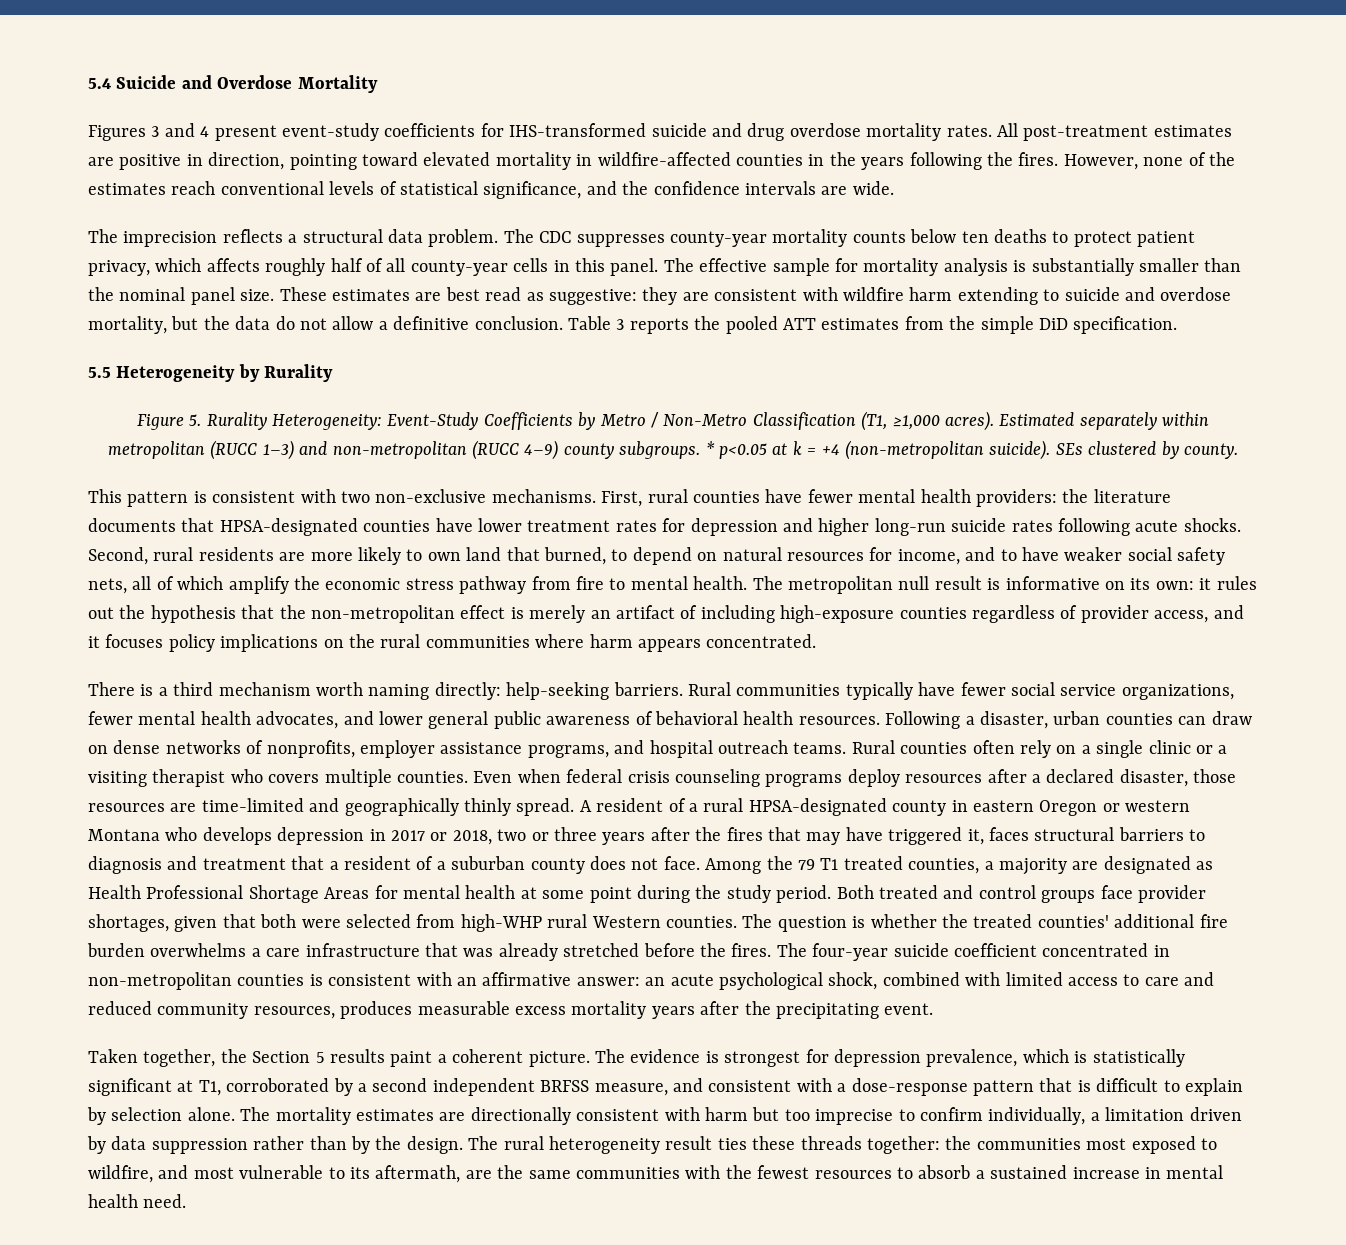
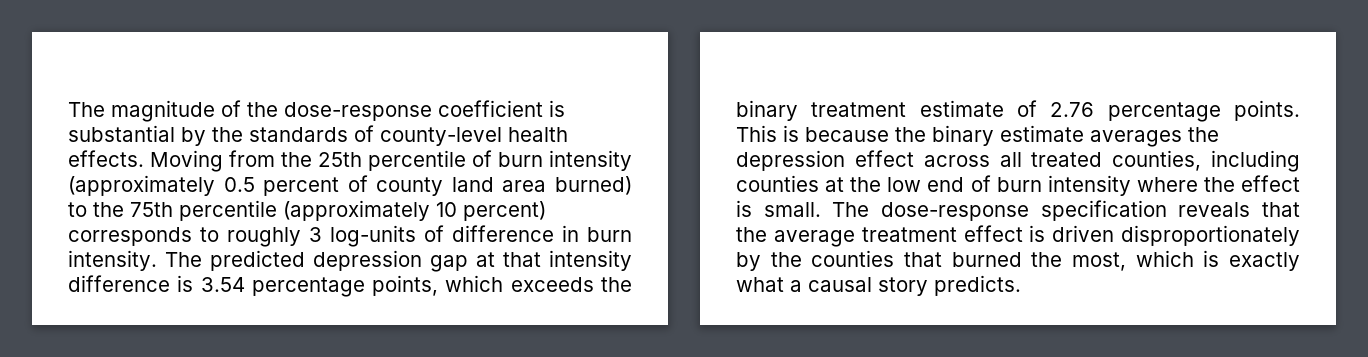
- 5.4 Suicide and Overdose Mortality
- Figures 3 and 4 present event-study coefficients for IHS-transformed suicide and drug overdose mortality rates. All post-treatment estimates are positive in direction, pointing toward elevated mortality in wildfire-affected counties in the years following the fires. However, none of the estimates reach conventional levels of statistical significance, and the confidence intervals are wide.
- The imprecision reflects a structural data problem. The CDC suppresses county-year mortality counts below ten deaths to protect patient privacy, which affects roughly half of all county-year cells in this panel. The effective sample for mortality analysis is substantially smaller than the nominal panel size. These estimates are best read as suggestive: they are consistent with wildfire harm extending to suicide and overdose mortality, but the data do not allow a definitive conclusion. Table 3 reports the pooled ATT estimates from the simple DiD specification.
- 5.5 Heterogeneity by Rurality
- Figure 5. Rurality Heterogeneity: Event-Study Coefficients by Metro / Non-Metro Classification (T1, ≥1,000 acres). Estimated separately within metropolitan (RUCC 1–3) and non-metropolitan (RUCC 4–9) county subgroups. * p<0.05 at k = +4 (non-metropolitan suicide). SEs clustered by county.
- This pattern is consistent with two non-exclusive mechanisms. First, rural counties have fewer mental health providers: the literature documents that HPSA-designated counties have lower treatment rates for depression and higher long-run suicide rates following acute shocks. Second, rural residents are more likely to own land that burned, to depend on natural resources for income, and to have weaker social safety nets, all of which amplify the economic stress pathway from fire to mental health. The metropolitan null result is informative on its own: it rules out the hypothesis that the non-metropolitan effect is merely an artifact of including high-exposure counties regardless of provider access, and it focuses policy implications on the rural communities where harm appears concentrated.
- There is a third mechanism worth naming directly: help-seeking barriers. Rural communities typically have fewer social service organizations, fewer mental health advocates, and lower general public awareness of behavioral health resources. Following a disaster, urban counties can draw on dense networks of nonprofits, employer assistance programs, and hospital outreach teams. Rural counties often rely on a single clinic or a visiting therapist who covers multiple counties. Even when federal crisis counseling programs deploy resources after a declared disaster, those resources are time-limited and geographically thinly spread. A resident of a rural HPSA-designated county in eastern Oregon or western Montana who develops depression in 2017 or 2018, two or three years after the fires that may have triggered it, faces structural barriers to diagnosis and treatment that a resident of a suburban county does not face. Among the 79 T1 treated counties, a majority are designated as Health Professional Shortage Areas for mental health at some point during the study period. Both treated and control groups face provider shortages, given that both were selected from high-WHP rural Western counties. The question is whether the treated counties' additional fire burden overwhelms a care infrastructure that was already stretched before the fires. The four-year suicide coefficient concentrated in non-metropolitan counties is consistent with an affirmative answer: an acute psychological shock, combined with limited access to care and reduced community resources, produces measurable excess mortality years after the precipitating event.
- Taken together, the Section 5 results paint a coherent picture. The evidence is strongest for depression prevalence, which is statistically significant at T1, corroborated by a second independent BRFSS measure, and consistent with a dose-response pattern that is difficult to explain by selection alone. The mortality estimates are directionally consistent with harm but too imprecise to confirm individually, a limitation driven by data suppression rather than by the design. The rural heterogeneity result ties these threads together: the communities most exposed to wildfire, and most vulnerable to its aftermath, are the same communities with the fewest resources to absorb a sustained increase in mental health need.
+ The magnitude of the dose-response coefficient is substantial by the standards of county-level health effects. Moving from the 25th percentile of burn intensity (approximately 0.5 percent of county land area burned) to the 75th percentile (approximately 10 percent) corresponds to roughly 3 log-units of difference in burn intensity. The predicted depression gap at that intensity difference is 3.54 percentage points, which exceeds the binary treatment estimate of 2.76 percentage points. This is because the binary estimate averages the depression effect across all treated counties, including counties at the low end of burn intensity where the effect is small. The dose-response specification reveals that the average treatment effect is driven disproportionately by the counties that burned the most, which is exactly what a causal story predicts.

